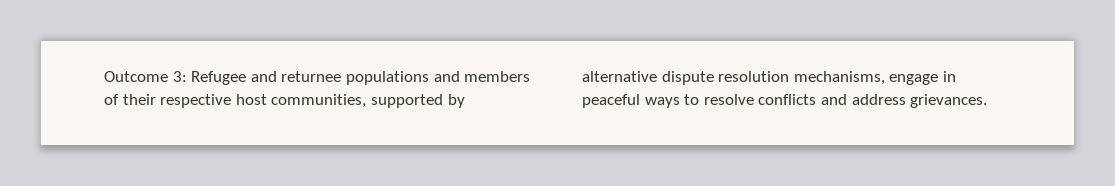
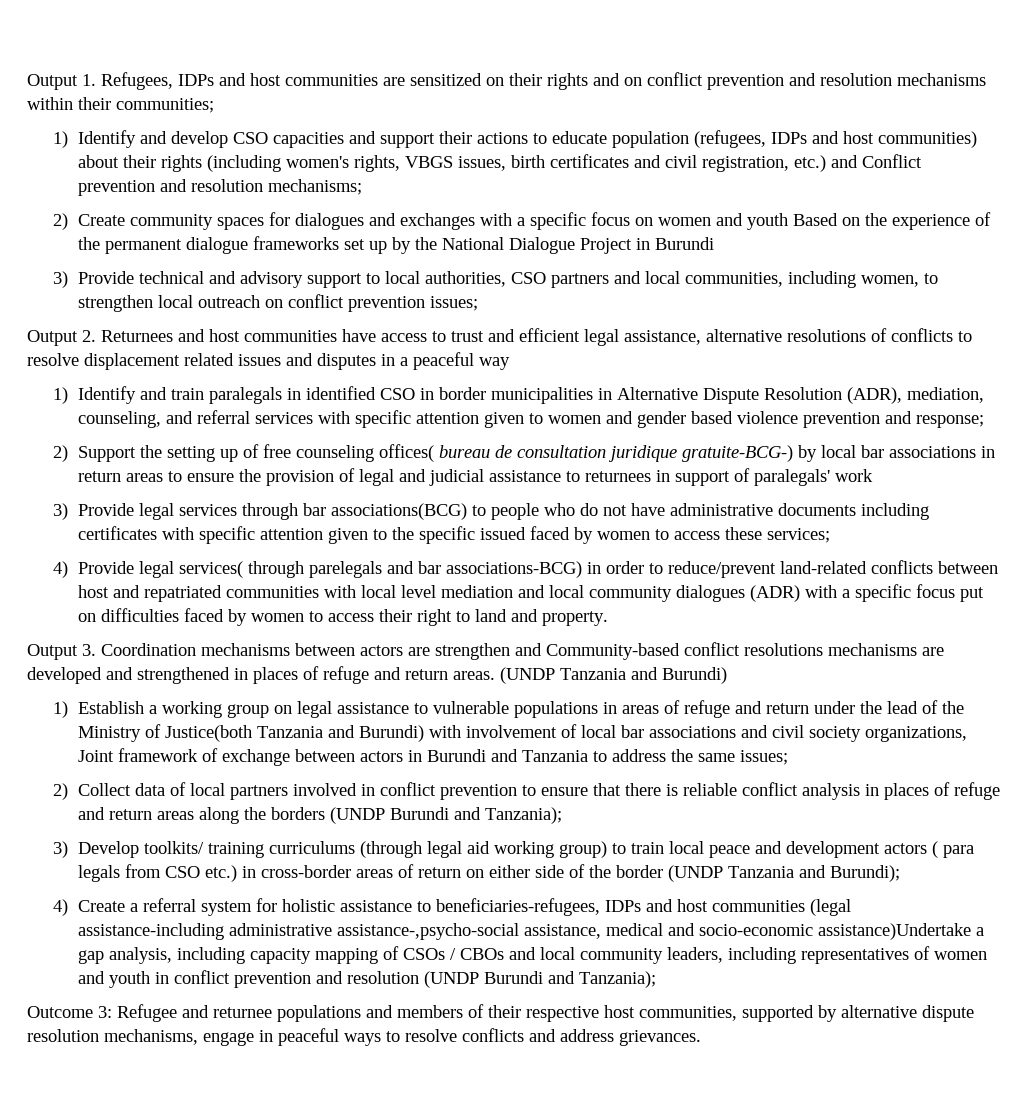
+ Output 1. Refugees, IDPs and host communities are sensitized on their rights and on conflict prevention and resolution mechanisms within their communities;
+ 1) Identify and develop CSO capacities and support their actions to educate population (refugees, IDPs and host communities) about their rights (including women's rights, VBGS issues, birth certificates and civil registration, etc.) and Conflict prevention and resolution mechanisms;
+ 2) Create community spaces for dialogues and exchanges with a specific focus on women and youth Based on the experience of the permanent dialogue frameworks set up by the National Dialogue Project in Burundi
+ 3) Provide technical and advisory support to local authorities, CSO partners and local communities, including women, to strengthen local outreach on conflict prevention issues;
+ Output 2. Returnees and host communities have access to trust and efficient legal assistance, alternative resolutions of conflicts to resolve displacement related issues and disputes in a peaceful way
+ 1) Identify and train paralegals in identified CSO in border municipalities in Alternative Dispute Resolution (ADR), mediation, counseling, and referral services with specific attention given to women and gender based violence prevention and response;
+ 2) Support the setting up of free counseling offices( bureau de consultation juridique gratuite-BCG-) by local bar associations in return areas to ensure the provision of legal and judicial assistance to returnees in support of paralegals' work
+ 3) Provide legal services through bar associations(BCG) to people who do not have administrative documents including certificates with specific attention given to the specific issued faced by women to access these services;
+ 4) Provide legal services( through parelegals and bar associations-BCG) in order to reduce/prevent land-related conflicts between host and repatriated communities with local level mediation and local community dialogues (ADR) with a specific focus put on difficulties faced by women to access their right to land and property.
+ Output 3. Coordination mechanisms between actors are strengthen and Community-based conflict resolutions mechanisms are developed and strengthened in places of refuge and return areas. (UNDP Tanzania and Burundi)
+ 1) Establish a working group on legal assistance to vulnerable populations in areas of refuge and return under the lead of the Ministry of Justice(both Tanzania and Burundi) with involvement of local bar associations and civil society organizations, Joint framework of exchange between actors in Burundi and Tanzania to address the same issues;
+ 2) Collect data of local partners involved in conflict prevention to ensure that there is reliable conflict analysis in places of refuge and return areas along the borders (UNDP Burundi and Tanzania);
+ 3) Develop toolkits/ training curriculums (through legal aid working group) to train local peace and development actors ( para legals from CSO etc.) in cross-border areas of return on either side of the border (UNDP Tanzania and Burundi);
+ 4) Create a referral system for holistic assistance to beneficiaries-refugees, IDPs and host communities (legal assistance-including administrative assistance-,psycho-social assistance, medical and socio-economic assistance)Undertake a gap analysis, including capacity mapping of CSOs / CBOs and local community leaders, including representatives of women and youth in conflict prevention and resolution (UNDP Burundi and Tanzania);

